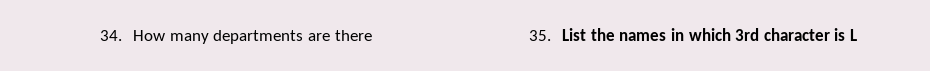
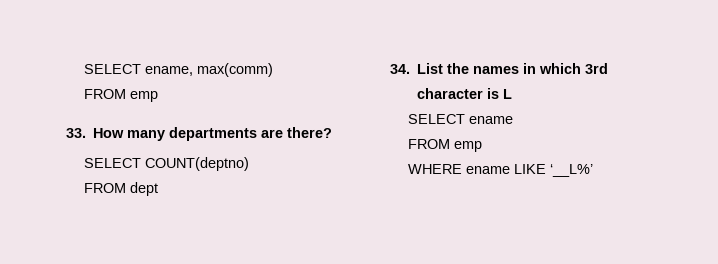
- 34. How many departments are there
- 35. List the names in which 3rd character is L
+ SELECT ename, max(comm)
+ FROM emp
+ 33. How many departments are there?
+ SELECT COUNT(deptno)
+ FROM dept
+ 34. List the names in which 3rd character is L
+ SELECT ename
+ FROM emp
+ WHERE ename LIKE ‘__L%’

